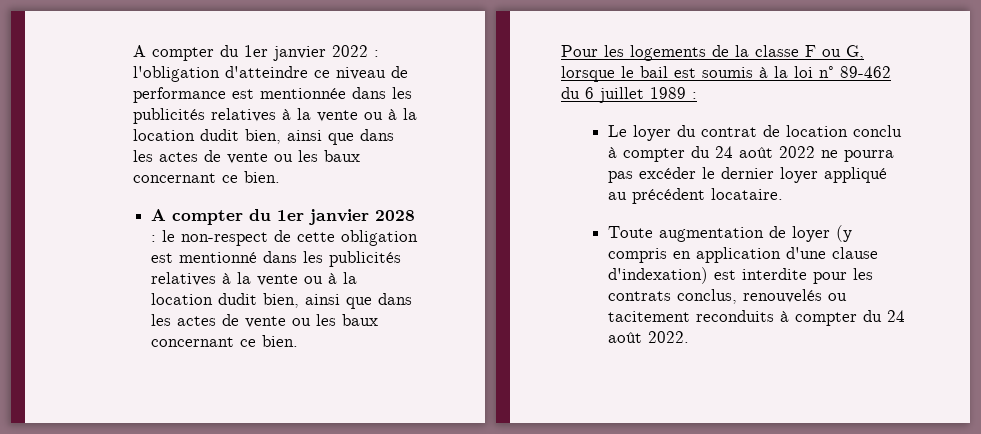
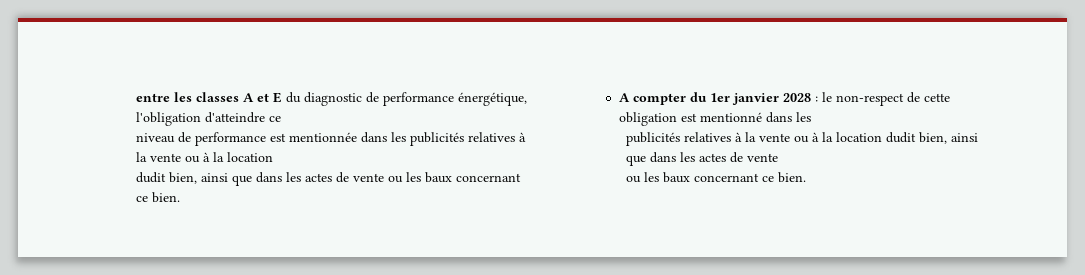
- A compter du 1er janvier 2022 : l'obligation d'atteindre ce niveau de performance est mentionnée dans les publicités relatives à la vente ou à la location dudit bien, ainsi que dans les actes de vente ou les baux concernant ce bien.
+ entre les classes A et E du diagnostic de performance énergétique, l'obligation d'atteindre ce
+ niveau de performance est mentionnée dans les publicités relatives à la vente ou à la location
+ dudit bien, ainsi que dans les actes de vente ou les baux concernant ce bien.
- A compter du 1er janvier 2028 : le non-respect de cette obligation est mentionné dans les publicités relatives à la vente ou à la location dudit bien, ainsi que dans les actes de vente ou les baux concernant ce bien.
- Pour les logements de la classe F ou G, lorsque le bail est soumis à la loi n° 89-462 du 6 juillet 1989 :
- Le loyer du contrat de location conclu à compter du 24 août 2022 ne pourra pas excéder le dernier loyer appliqué au précédent locataire.
- Toute augmentation de loyer (y compris en application d'une clause d'indexation) est interdite pour les contrats conclus, renouvelés ou tacitement reconduits à compter du 24 août 2022.
+ A compter du 1er janvier 2028 : le non-respect de cette obligation est mentionné dans les
+ publicités relatives à la vente ou à la location dudit bien, ainsi que dans les actes de vente
+ ou les baux concernant ce bien.

